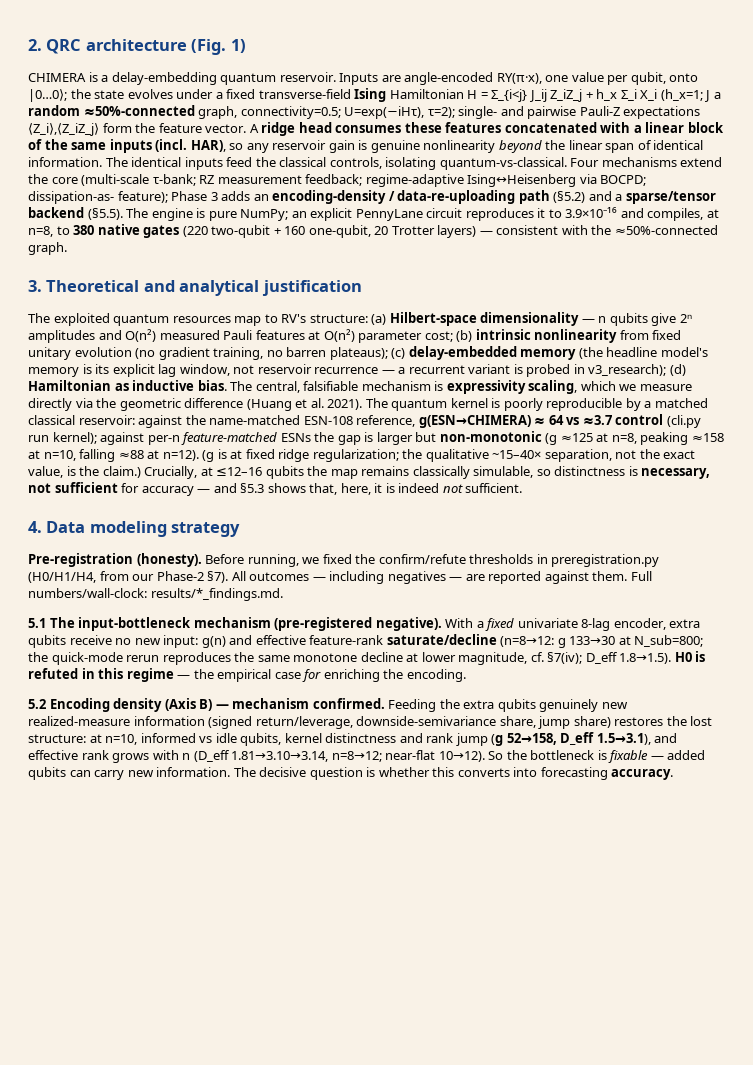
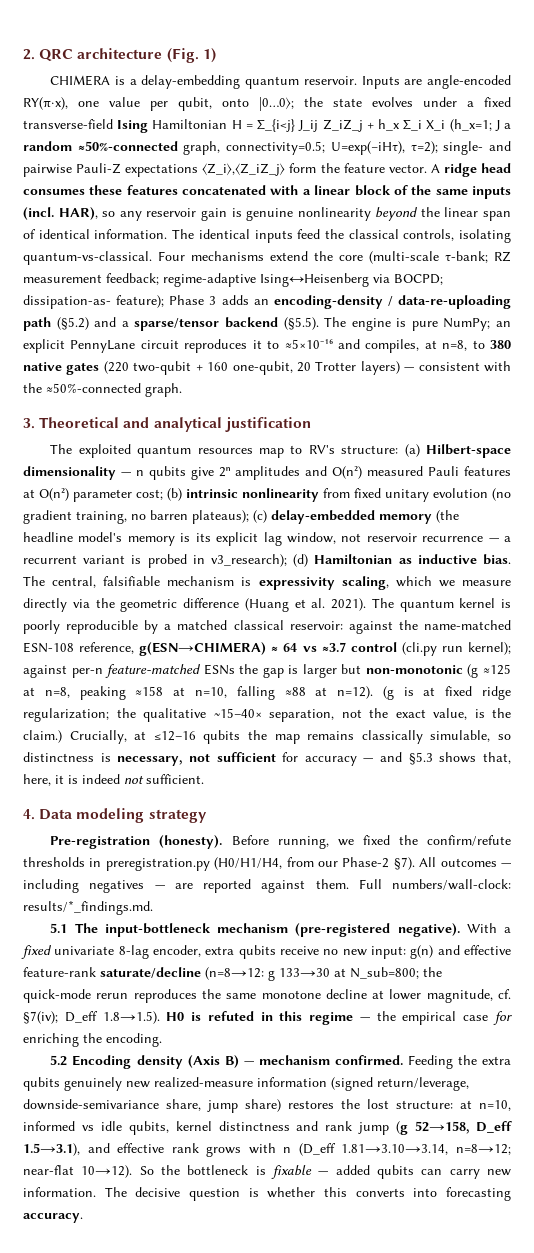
- an explicit PennyLane circuit reproduces it to 3.9×10⁻¹⁶ and compiles, at n=8, to 380 native gates (220 two-qubit + 160 one-qubit, 20 Trotter layers) — consistent with the ≈50%-connected graph.
+ an explicit PennyLane circuit reproduces it to ≈5×10⁻¹⁶ and compiles, at n=8, to 380 native gates (220 two-qubit + 160 one-qubit, 20 Trotter layers) — consistent with the ≈50%-connected graph.

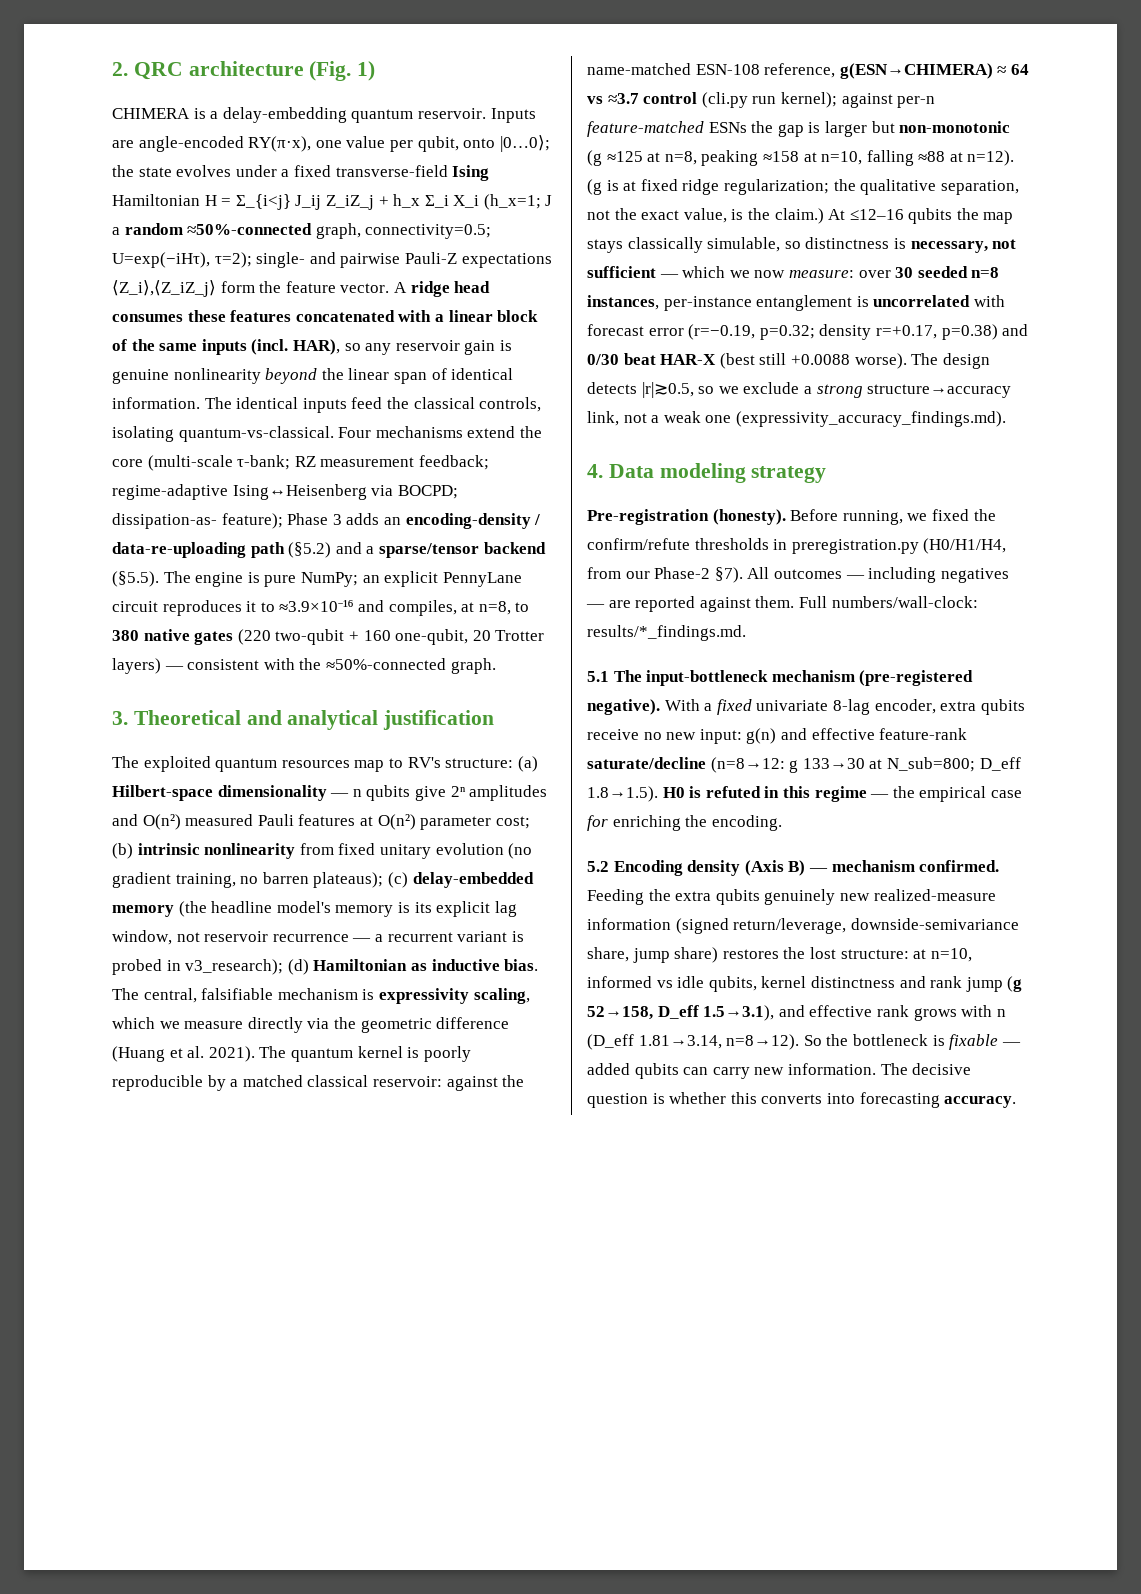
- an explicit PennyLane circuit reproduces it to ≈5×10⁻¹⁶ and compiles, at n=8, to 380 native gates (220 two-qubit + 160 one-qubit, 20 Trotter layers) — consistent with the ≈50%-connected graph.
+ an explicit PennyLane circuit reproduces it to ≈3.9×10⁻¹⁶ and compiles, at n=8, to 380 native gates (220 two-qubit + 160 one-qubit, 20 Trotter layers) — consistent with the ≈50%-connected graph.
- (g is at fixed ridge regularization; the qualitative ~15–40× separation, not the exact value, is the claim.)
+ (g is at fixed ridge regularization; the qualitative separation, not the exact value, is the claim.)
- Crucially, at ≤12–16 qubits the map remains classically simulable, so distinctness is necessary, not sufficient for accuracy — and §5.3 shows that, here, it is indeed not sufficient.
+ At ≤12–16 qubits the map stays classically simulable, so distinctness is necessary, not sufficient — which we now measure: over 30 seeded n=8 instances, per-instance entanglement is uncorrelated with forecast error (r=−0.19, p=0.32; density r=+0.17, p=0.38) and 0/30 beat HAR-X (best still +0.0088 worse). The design detects |r|≳0.5, so we exclude a strong structure→accuracy link, not a weak one (expressivity_accuracy_findings.md).
- With a fixed univariate 8-lag encoder, extra qubits receive no new input: g(n) and effective feature-rank saturate/decline (n=8→12: g 133→30 at N_sub=800; the quick-mode rerun reproduces the same monotone decline at lower magnitude, cf. §7(iv); D_eff 1.8→1.5). H0 is refuted in this regime — the empirical case for enriching the encoding.
+ With a fixed univariate 8-lag encoder, extra qubits receive no new input: g(n) and effective feature-rank saturate/decline (n=8→12: g 133→30 at N_sub=800; D_eff 1.8→1.5). H0 is refuted in this regime — the empirical case for enriching the encoding.
- Feeding the extra qubits genuinely new realized-measure information (signed return/leverage, downside-semivariance share, jump share) restores the lost structure: at n=10, informed vs idle qubits, kernel distinctness and rank jump (g 52→158, D_eff 1.5→3.1), and effective rank grows with n (D_eff 1.81→3.10→3.14, n=8→12; near-flat 10→12).
+ Feeding the extra qubits genuinely new realized-measure information (signed return/leverage, downside-semivariance share, jump share) restores the lost structure: at n=10, informed vs idle qubits, kernel distinctness and rank jump (g 52→158, D_eff 1.5→3.1), and effective rank grows with n (D_eff 1.81→3.14, n=8→12).

